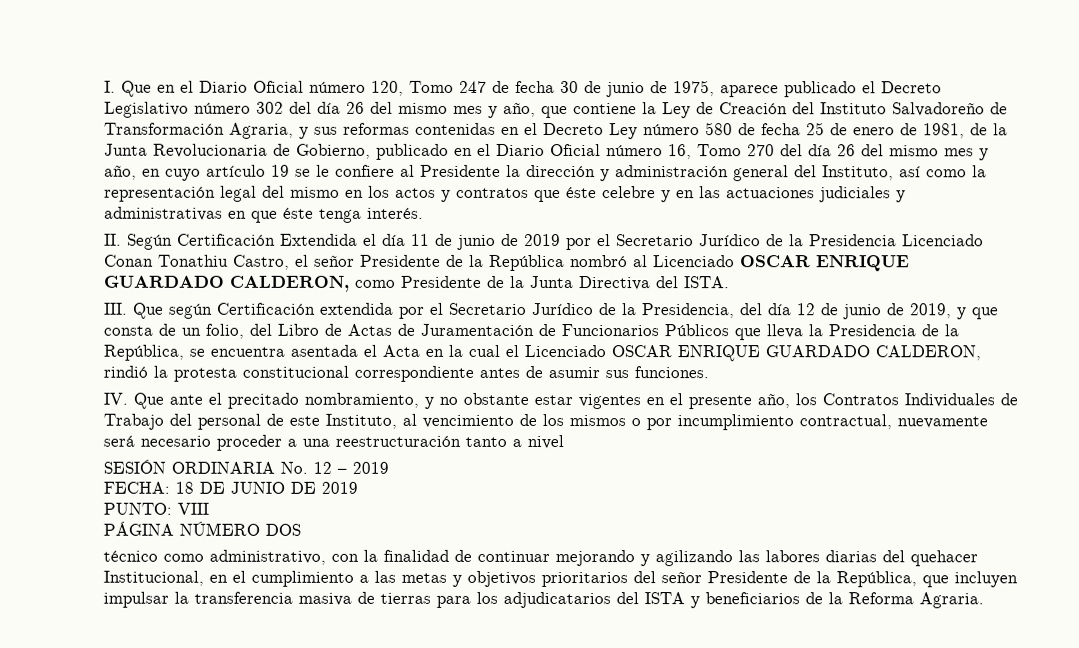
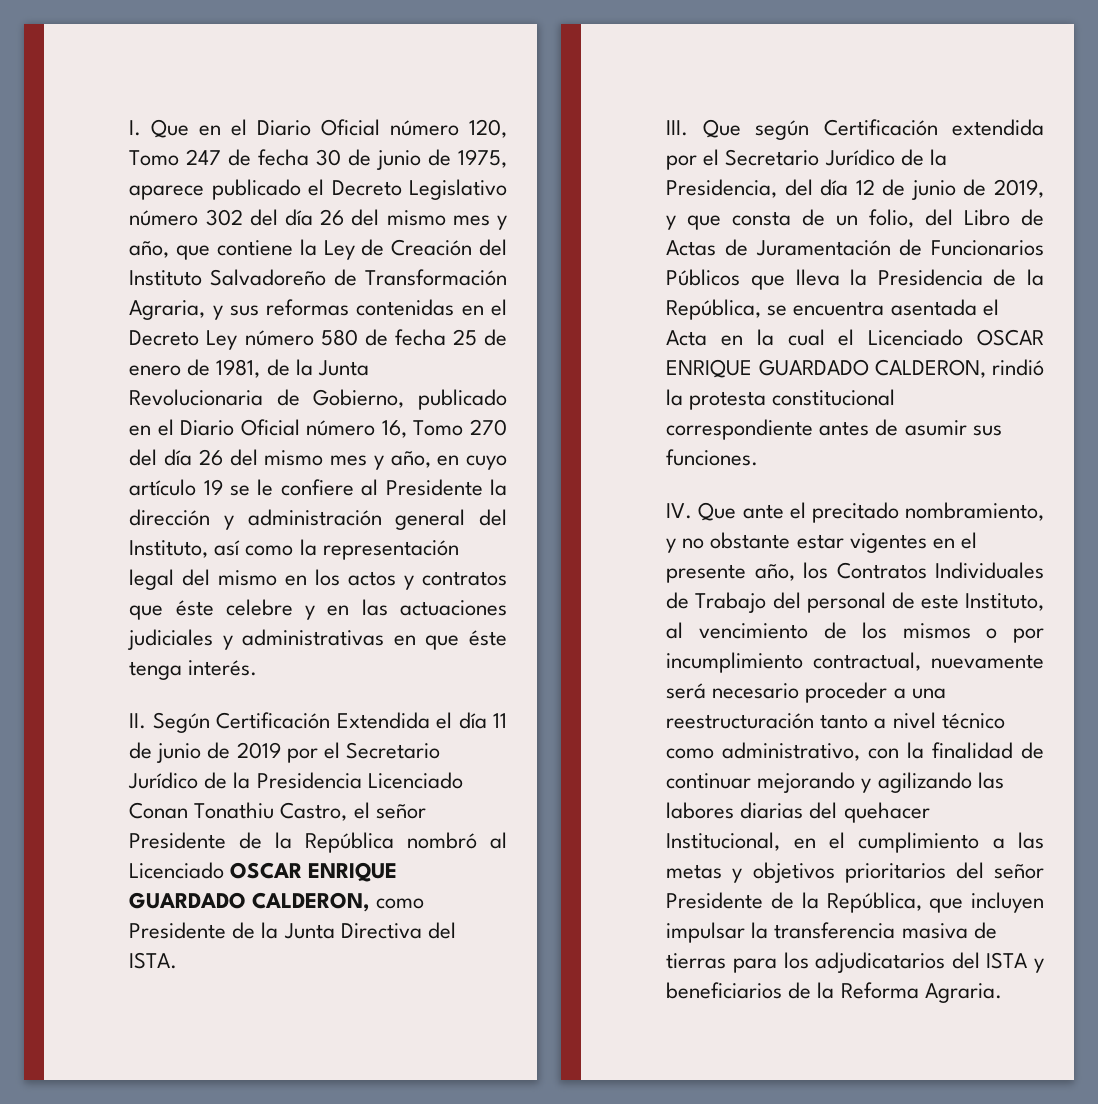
- IV. Que ante el precitado nombramiento, y no obstante estar vigentes en el presente año, los Contratos Individuales de Trabajo del personal de este Instituto, al vencimiento de los mismos o por incumplimiento contractual, nuevamente será necesario proceder a una reestructuración tanto a nivel
- SESIÓN ORDINARIA No. 12 – 2019
- FECHA: 18 DE JUNIO DE 2019
- PUNTO: VIII
- PÁGINA NÚMERO DOS
- técnico como administrativo, con la finalidad de continuar mejorando y agilizando las labores diarias del quehacer Institucional, en el cumplimiento a las metas y objetivos prioritarios del señor Presidente de la República, que incluyen impulsar la transferencia masiva de tierras para los adjudicatarios del ISTA y beneficiarios de la Reforma Agraria.
+ IV. Que ante el precitado nombramiento, y no obstante estar vigentes en el presente año, los Contratos Individuales de Trabajo del personal de este Instituto, al vencimiento de los mismos o por incumplimiento contractual, nuevamente será necesario proceder a una reestructuración tanto a nivel técnico como administrativo, con la finalidad de continuar mejorando y agilizando las labores diarias del quehacer Institucional, en el cumplimiento a las metas y objetivos prioritarios del señor Presidente de la República, que incluyen impulsar la transferencia masiva de tierras para los adjudicatarios del ISTA y beneficiarios de la Reforma Agraria.

